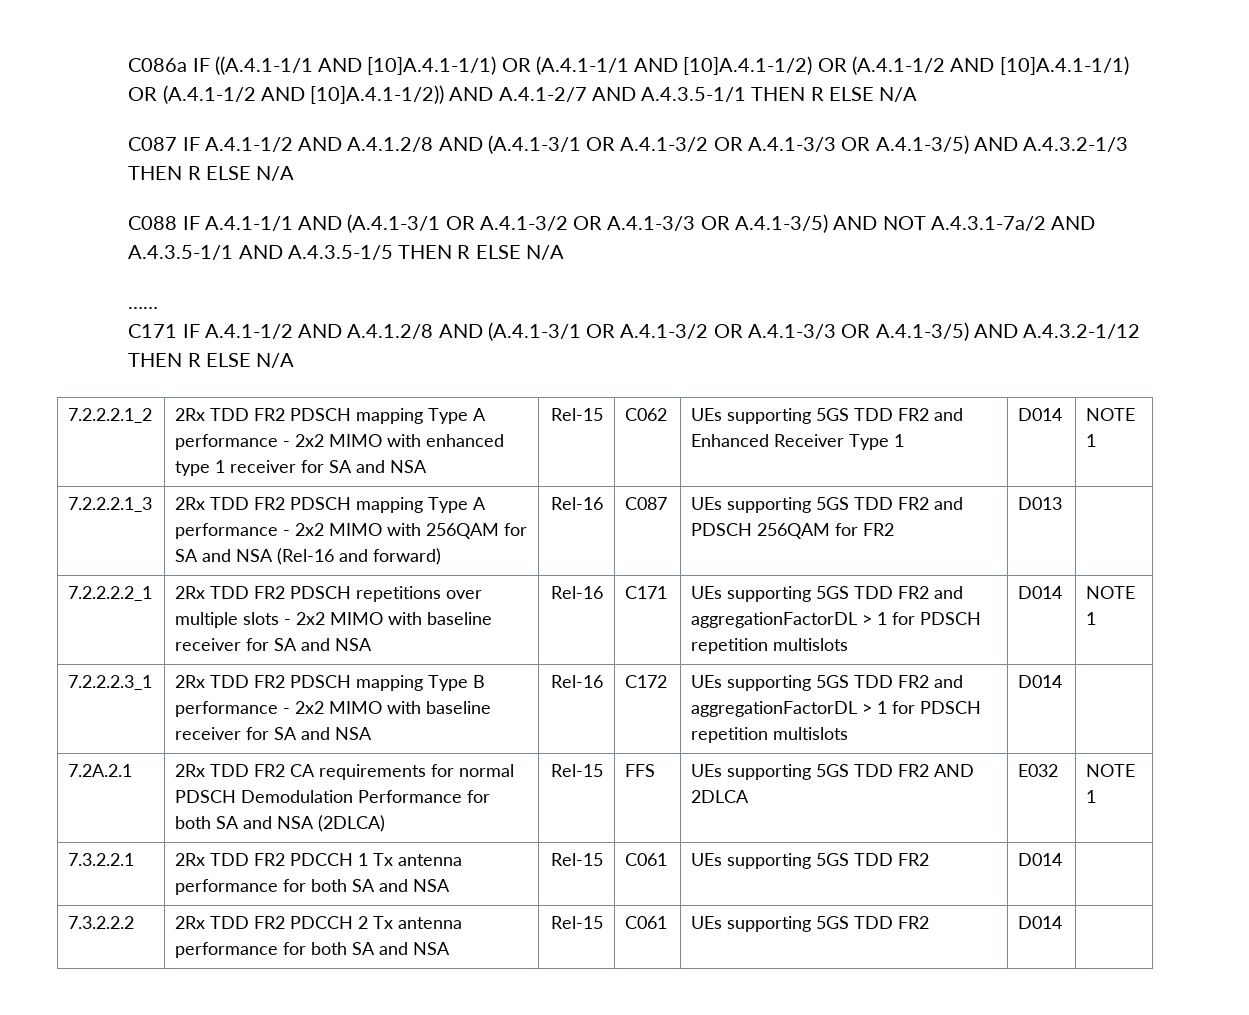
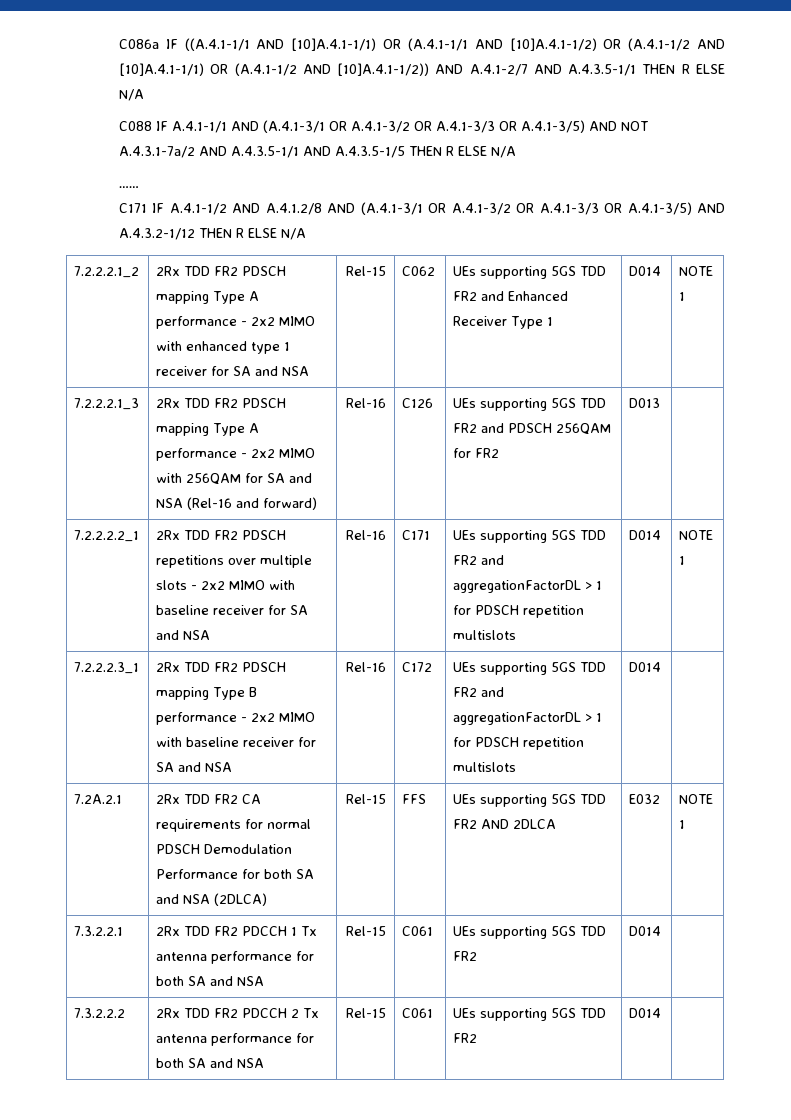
- C087 IF A.4.1-1/2 AND A.4.1.2/8 AND (A.4.1-3/1 OR A.4.1-3/2 OR A.4.1-3/3 OR A.4.1-3/5) AND A.4.3.2-1/3 THEN R ELSE N/A
- 7.2.2.2.1_3 | 2Rx TDD FR2 PDSCH mapping Type A performance - 2x2 MIMO with 256QAM for SA and NSA (Rel-16 and forward) | Rel-16 | C087 | UEs supporting 5GS TDD FR2 and PDSCH 256QAM for FR2 | D013 |
+ 7.2.2.2.1_3 | 2Rx TDD FR2 PDSCH mapping Type A performance - 2x2 MIMO with 256QAM for SA and NSA (Rel-16 and forward) | Rel-16 | C126 | UEs supporting 5GS TDD FR2 and PDSCH 256QAM for FR2 | D013 |

